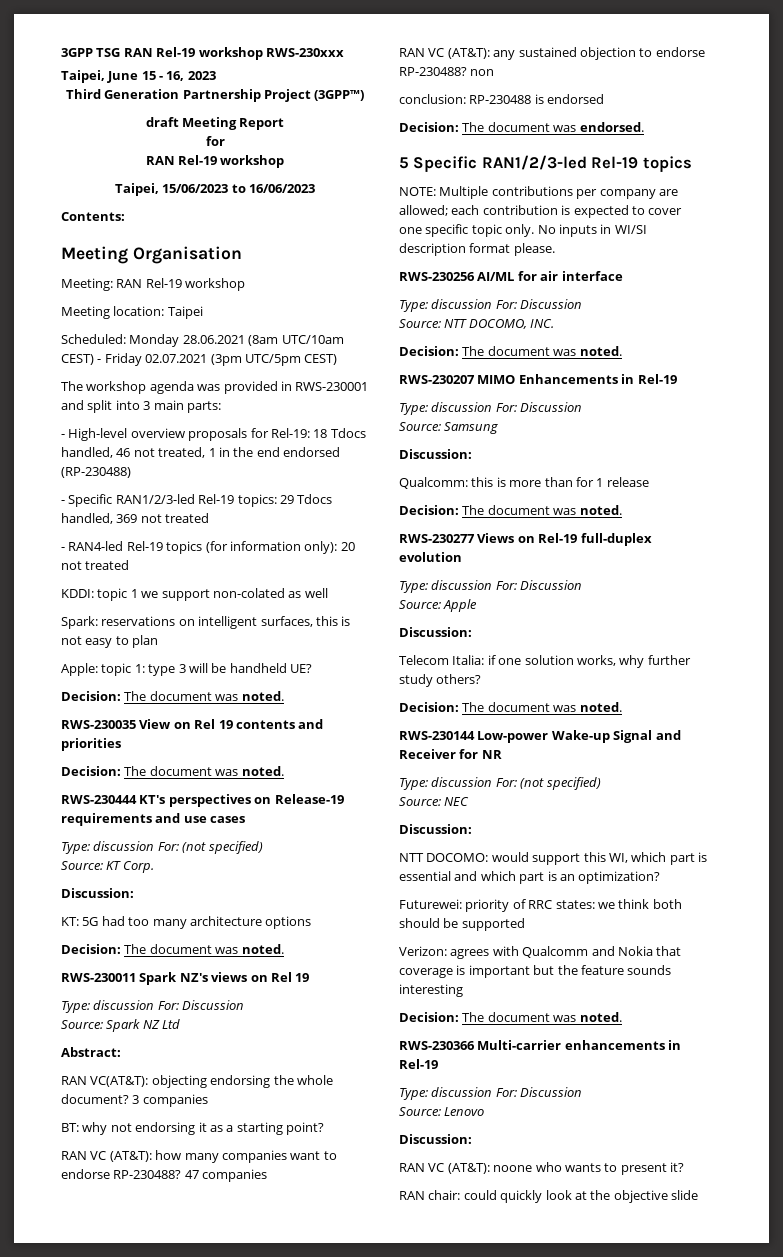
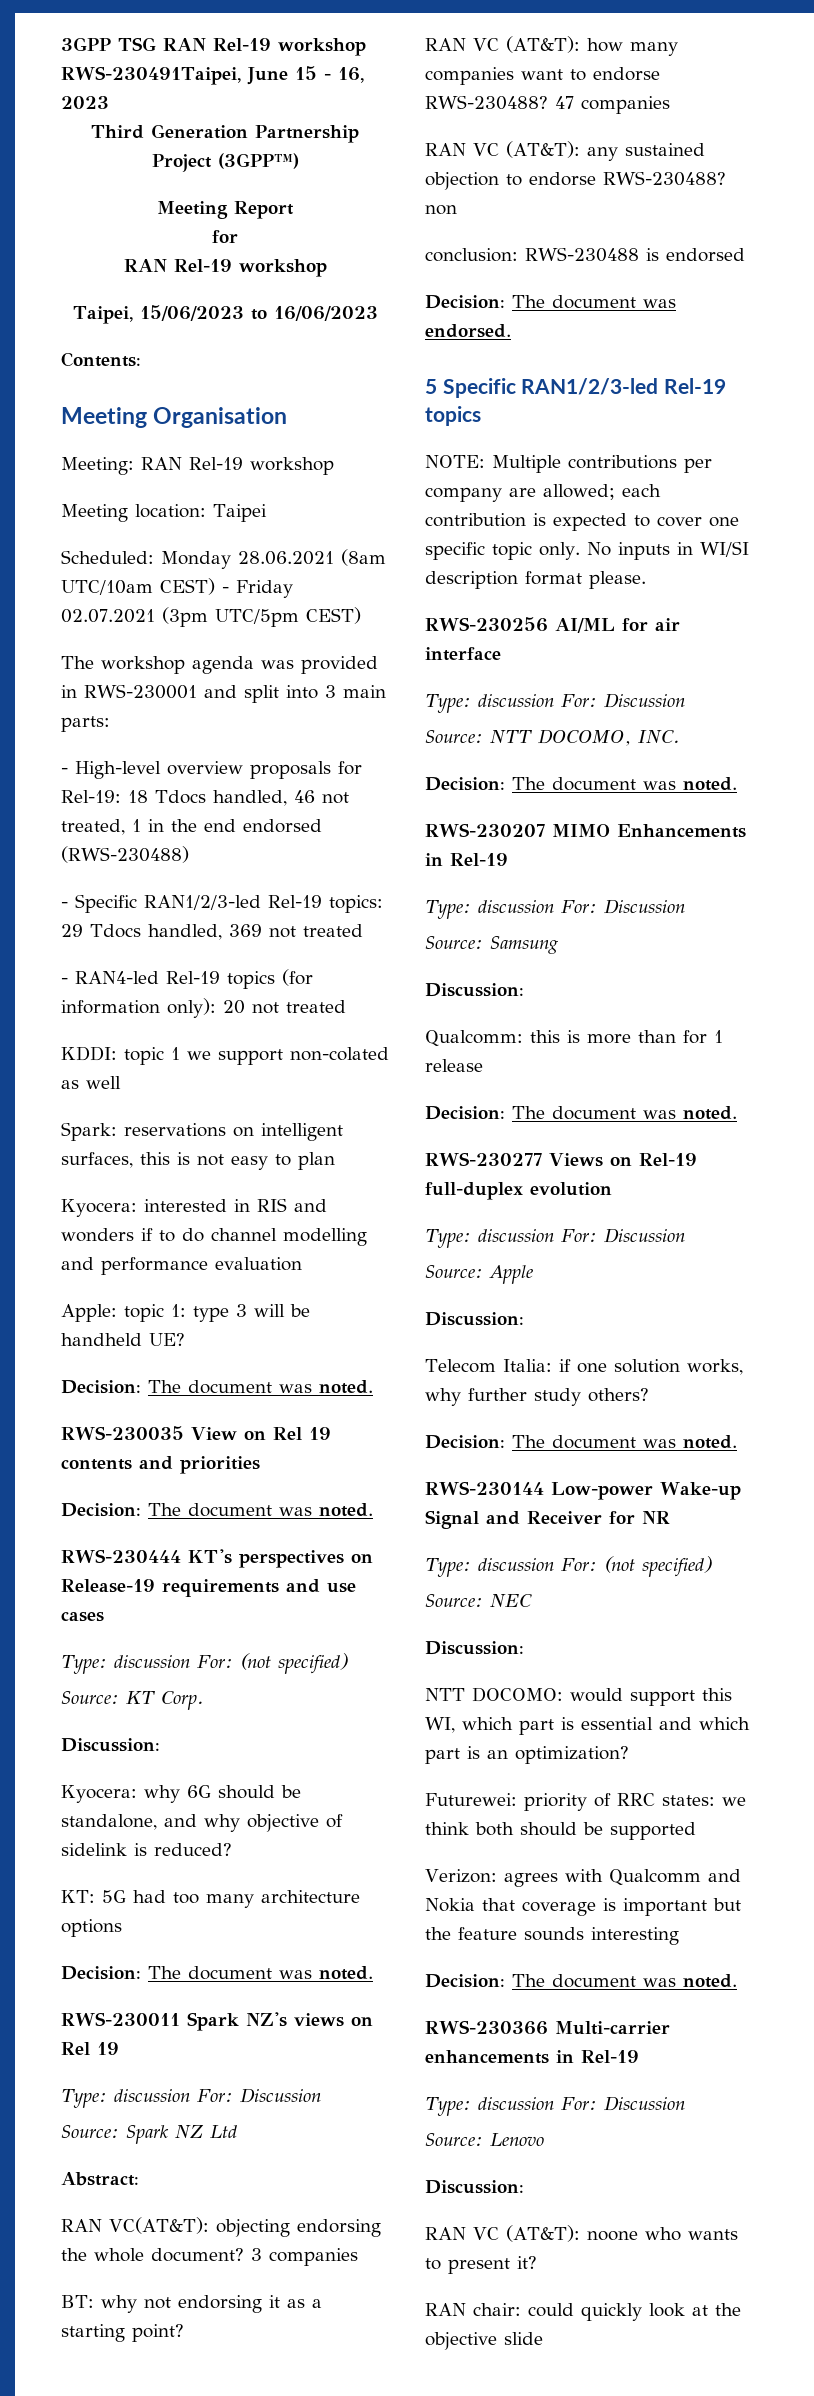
- 3GPP TSG RAN Rel-19 workshop RWS-230xxx
- Taipei, June 15 - 16, 2023
+ 3GPP TSG RAN Rel-19 workshop RWS-230491Taipei, June 15 - 16, 2023
- draft Meeting Report
+ Meeting Report
- - High-level overview proposals for Rel-19: 18 Tdocs handled, 46 not treated, 1 in the end endorsed (RP-230488)
+ - High-level overview proposals for Rel-19: 18 Tdocs handled, 46 not treated, 1 in the end endorsed (RWS-230488)
+ Kyocera: interested in RIS and wonders if to do channel modelling and performance evaluation
+ Kyocera: why 6G should be standalone, and why objective of sidelink is reduced?
- RAN VC (AT&T): how many companies want to endorse RP-230488?
+ RAN VC (AT&T): how many companies want to endorse RWS-230488?
- RAN VC (AT&T): any sustained objection to endorse RP-230488? non
+ RAN VC (AT&T): any sustained objection to endorse RWS-230488? non
- conclusion: RP-230488 is endorsed
+ conclusion: RWS-230488 is endorsed

